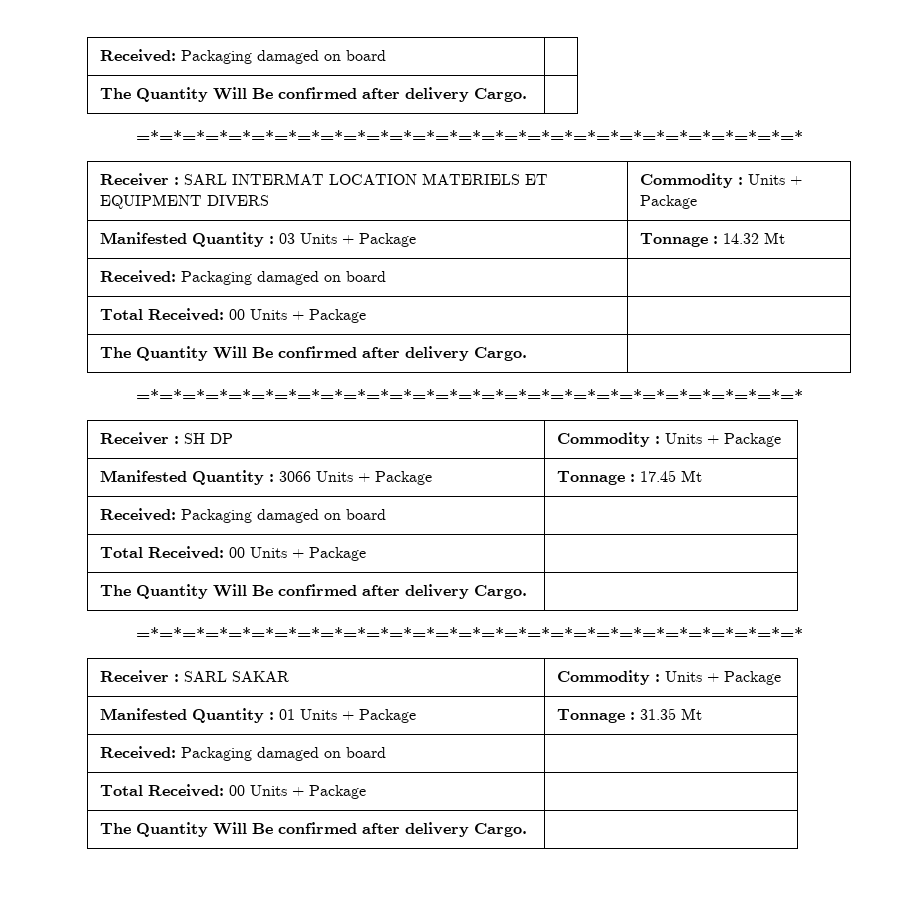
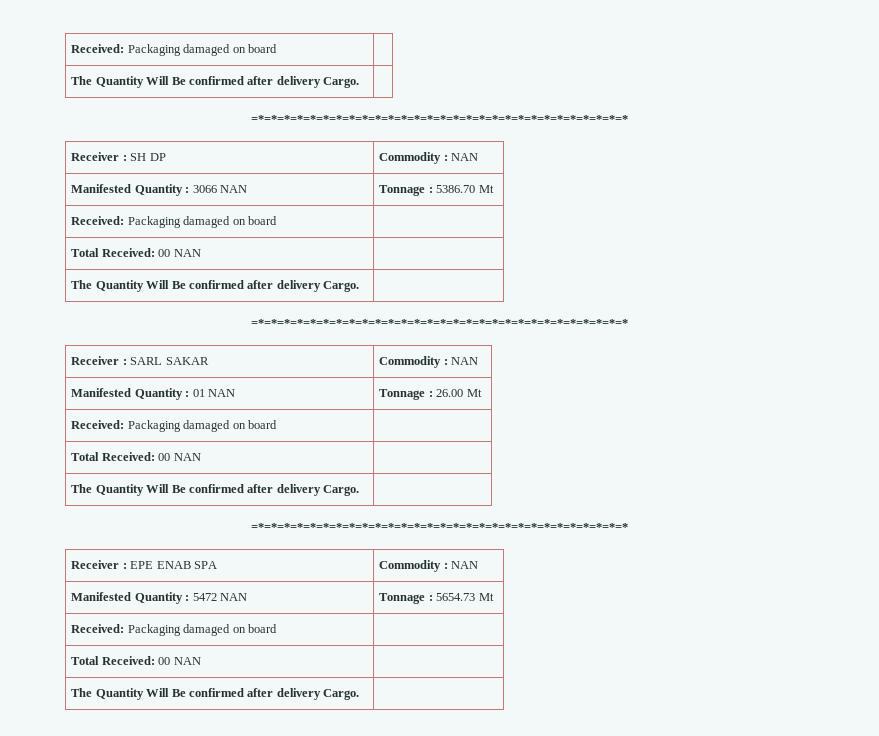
- Receiver : SARL INTERMAT LOCATION MATERIELS ET EQUIPMENT DIVERS | Commodity : Units + Package
- Manifested Quantity : 03 Units + Package | Tonnage : 14.32 Mt
+ Receiver : SH DP | Commodity : NAN
+ Manifested Quantity : 3066 NAN | Tonnage : 5386.70 Mt
  Received: Packaging damaged on board |
- Total Received: 00 Units + Package |
- The Quantity Will Be confirmed after delivery Cargo. |
- =*=*=*=*=*=*=*=*=*=*=*=*=*=*=*=*=*=*=*=*=*=*=*=*=*=*=*=*=*
- Receiver : SH DP | Commodity : Units + Package
- Manifested Quantity : 3066 Units + Package | Tonnage : 17.45 Mt
- Received: Packaging damaged on board |
- Total Received: 00 Units + Package |
+ Total Received: 00 NAN |
- Receiver : SARL SAKAR | Commodity : Units + Package
+ Receiver : SARL SAKAR | Commodity : NAN
- Manifested Quantity : 01 Units + Package | Tonnage : 31.35 Mt
+ Manifested Quantity : 01 NAN | Tonnage : 26.00 Mt
  Received: Packaging damaged on board |
- Total Received: 00 Units + Package |
+ Total Received: 00 NAN |
+ The Quantity Will Be confirmed after delivery Cargo. |
+ =*=*=*=*=*=*=*=*=*=*=*=*=*=*=*=*=*=*=*=*=*=*=*=*=*=*=*=*=*
+ Receiver : EPE ENAB SPA | Commodity : NAN
+ Manifested Quantity : 5472 NAN | Tonnage : 5654.73 Mt
+ Received: Packaging damaged on board |
+ Total Received: 00 NAN |

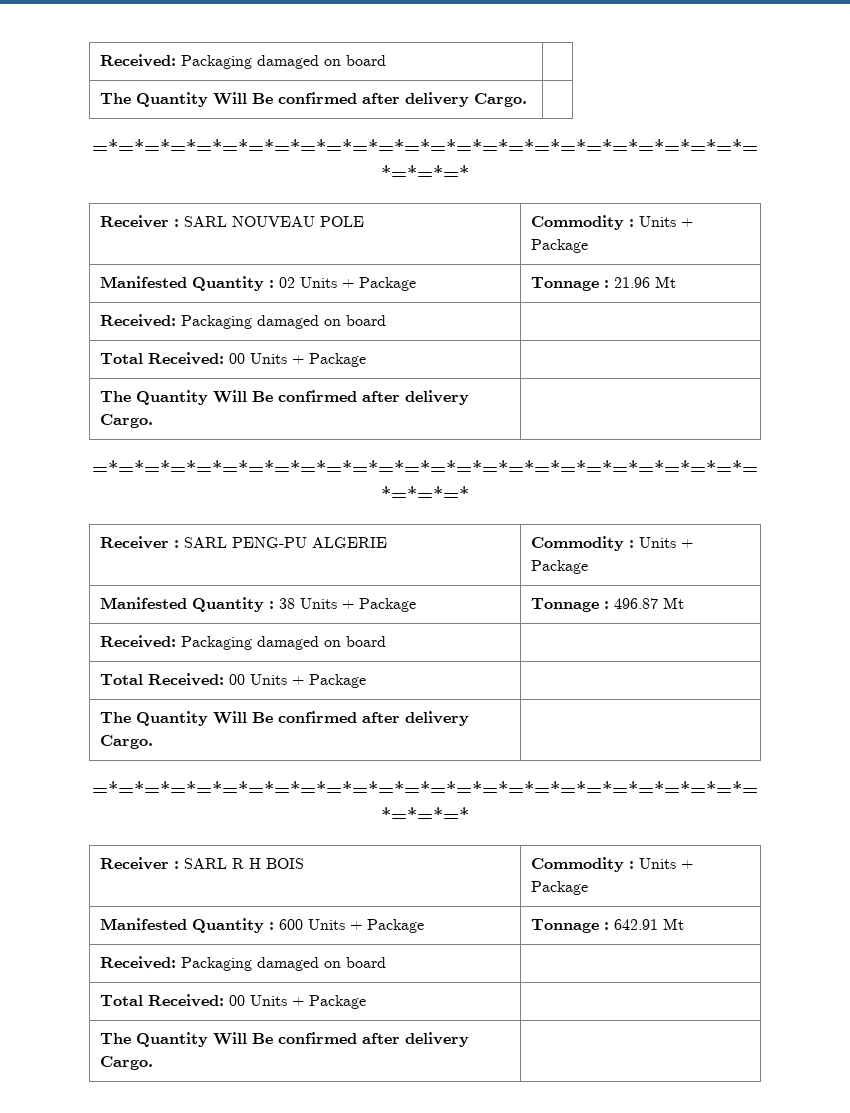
- Receiver : SH DP | Commodity : NAN
- Manifested Quantity : 3066 NAN | Tonnage : 5386.70 Mt
+ Receiver : SARL NOUVEAU POLE | Commodity : Units + Package
+ Manifested Quantity : 02 Units + Package | Tonnage : 21.96 Mt
  Received: Packaging damaged on board |
- Total Received: 00 NAN |
+ Total Received: 00 Units + Package |
- Receiver : SARL SAKAR | Commodity : NAN
- Manifested Quantity : 01 NAN | Tonnage : 26.00 Mt
+ Receiver : SARL PENG-PU ALGERIE | Commodity : Units + Package
+ Manifested Quantity : 38 Units + Package | Tonnage : 496.87 Mt
  Received: Packaging damaged on board |
- Total Received: 00 NAN |
+ Total Received: 00 Units + Package |
- Receiver : EPE ENAB SPA | Commodity : NAN
- Manifested Quantity : 5472 NAN | Tonnage : 5654.73 Mt
+ Receiver : SARL R H BOIS | Commodity : Units + Package
+ Manifested Quantity : 600 Units + Package | Tonnage : 642.91 Mt
  Received: Packaging damaged on board |
- Total Received: 00 NAN |
+ Total Received: 00 Units + Package |

